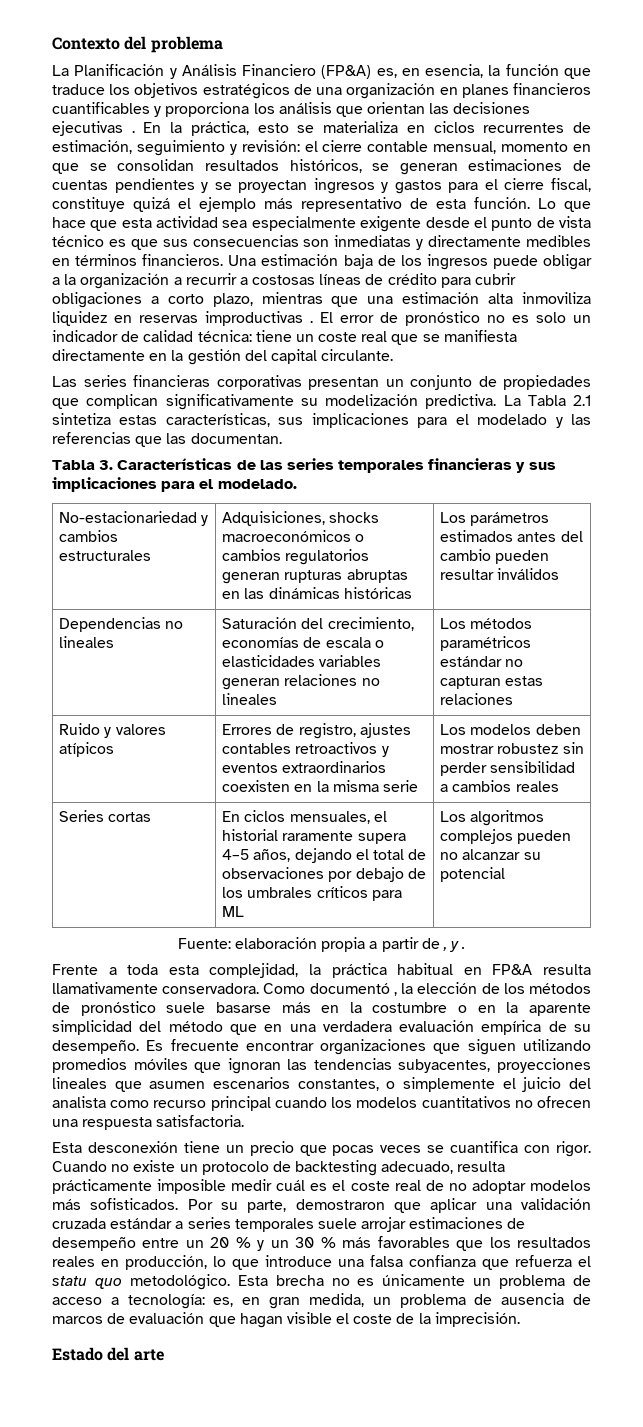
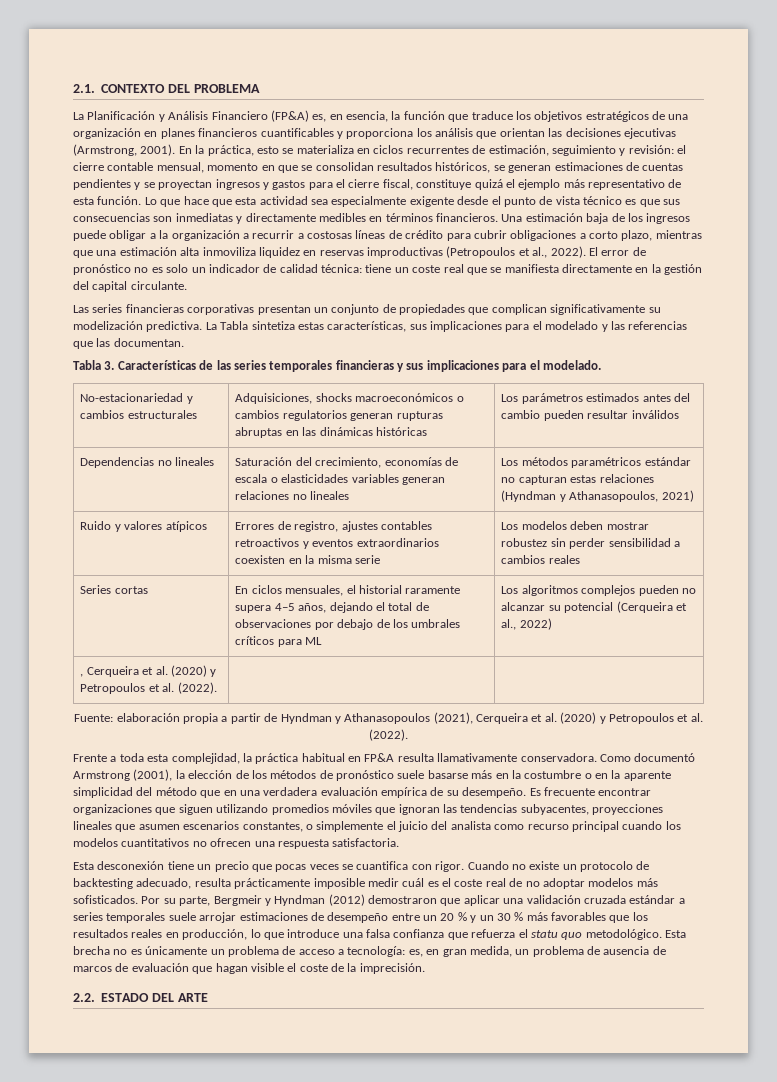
- Contexto del problema
+ 2.1. CONTEXTO DEL PROBLEMA
- La Planificación y Análisis Financiero (FP&A) es, en esencia, la función que traduce los objetivos estratégicos de una organización en planes financieros cuantificables y proporciona los análisis que orientan las decisiones ejecutivas .
+ La Planificación y Análisis Financiero (FP&A) es, en esencia, la función que traduce los objetivos estratégicos de una organización en planes financieros cuantificables y proporciona los análisis que orientan las decisiones ejecutivas (Armstrong, 2001).
- Una estimación baja de los ingresos puede obligar a la organización a recurrir a costosas líneas de crédito para cubrir obligaciones a corto plazo, mientras que una estimación alta inmoviliza liquidez en reservas improductivas .
+ Una estimación baja de los ingresos puede obligar a la organización a recurrir a costosas líneas de crédito para cubrir obligaciones a corto plazo, mientras que una estimación alta inmoviliza liquidez en reservas improductivas (Petropoulos et al., 2022).
- La Tabla 2.1 sintetiza estas características, sus implicaciones para el modelado y las referencias que las documentan.
+ La Tabla sintetiza estas características, sus implicaciones para el modelado y las referencias que las documentan.
- Dependencias no lineales | Saturación del crecimiento, economías de escala o elasticidades variables generan relaciones no lineales | Los métodos paramétricos estándar no capturan estas relaciones
+ Dependencias no lineales | Saturación del crecimiento, economías de escala o elasticidades variables generan relaciones no lineales | Los métodos paramétricos estándar no capturan estas relaciones (Hyndman y Athanasopoulos, 2021)
- Series cortas | En ciclos mensuales, el historial raramente supera 4–5 años, dejando el total de observaciones por debajo de los umbrales críticos para ML | Los algoritmos complejos pueden no alcanzar su potencial
+ Series cortas | En ciclos mensuales, el historial raramente supera 4–5 años, dejando el total de observaciones por debajo de los umbrales críticos para ML | Los algoritmos complejos pueden no alcanzar su potencial (Cerqueira et al., 2022)
+ , Cerqueira et al. (2020) y Petropoulos et al. (2022). | |
- Fuente: elaboración propia a partir de , y .
+ Fuente: elaboración propia a partir de Hyndman y Athanasopoulos (2021), Cerqueira et al. (2020) y Petropoulos et al. (2022).
- Como documentó , la elección de los métodos de pronóstico suele basarse más en la costumbre o en la aparente simplicidad del método que en una verdadera evaluación empírica de su desempeño.
+ Como documentó Armstrong (2001), la elección de los métodos de pronóstico suele basarse más en la costumbre o en la aparente simplicidad del método que en una verdadera evaluación empírica de su desempeño.
- Por su parte, demostraron que aplicar una validación cruzada estándar a series temporales suele arrojar estimaciones de desempeño entre un 20 % y un 30 % más favorables que los resultados reales en producción, lo que introduce una falsa confianza que refuerza el statu quo metodológico.
+ Por su parte, Bergmeir y Hyndman (2012) demostraron que aplicar una validación cruzada estándar a series temporales suele arrojar estimaciones de desempeño entre un 20 % y un 30 % más favorables que los resultados reales en producción, lo que introduce una falsa confianza que refuerza el statu quo metodológico.
- Estado del arte
+ 2.2. ESTADO DEL ARTE

